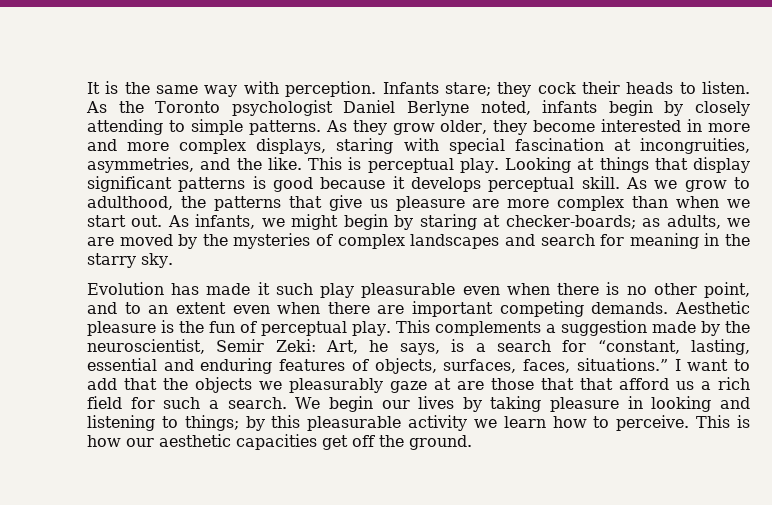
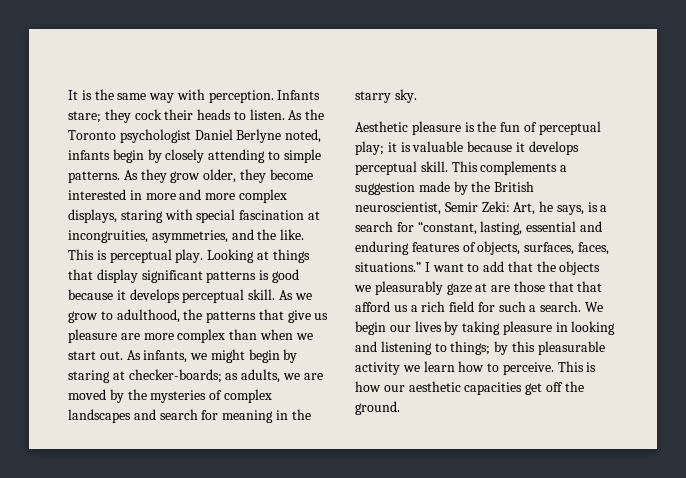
- Evolution has made it such play pleasurable even when there is no other point, and to an extent even when there are important competing demands. Aesthetic pleasure is the fun of perceptual play.
+ Aesthetic pleasure is the fun of perceptual play; it is valuable because it develops perceptual skill.
- This complements a suggestion made by the neuroscientist, Semir Zeki: Art, he says, is a search for “constant, lasting, essential and enduring features of objects, surfaces, faces, situations.”
+ This complements a suggestion made by the British neuroscientist, Semir Zeki: Art, he says, is a search for “constant, lasting, essential and enduring features of objects, surfaces, faces, situations.”

